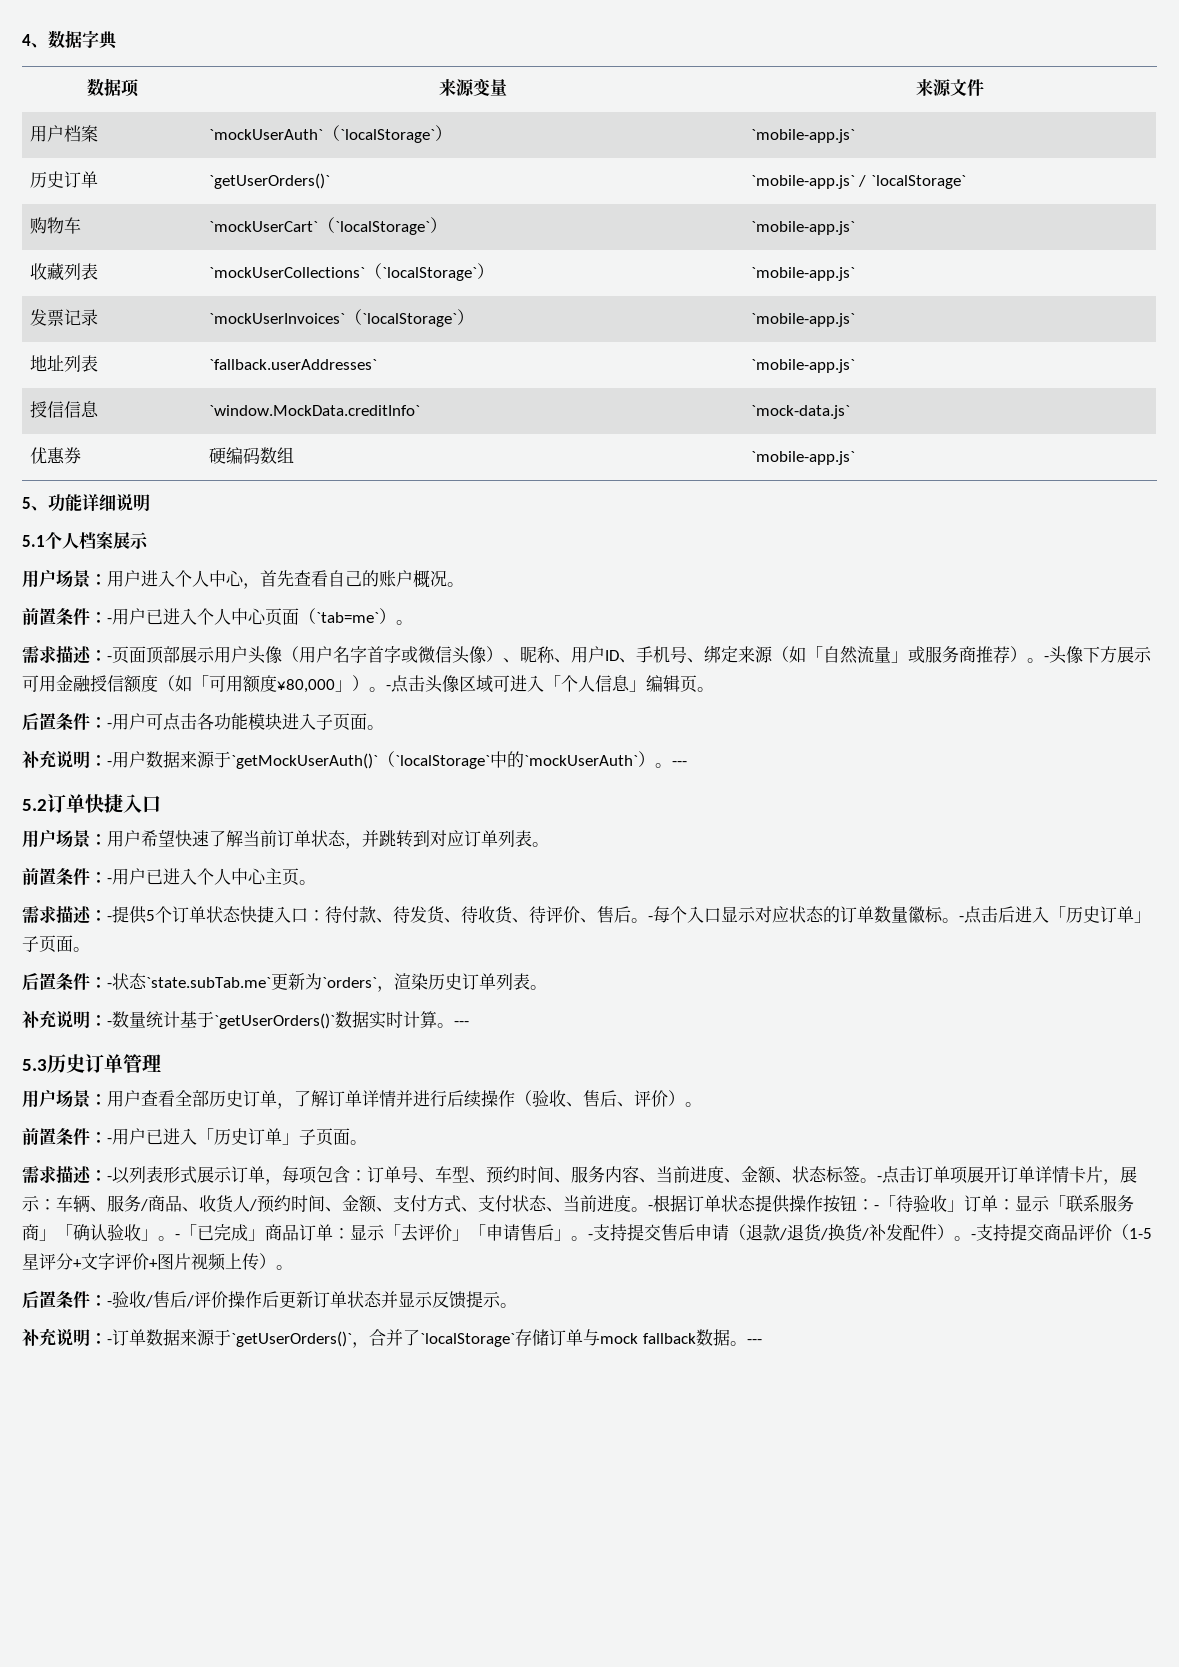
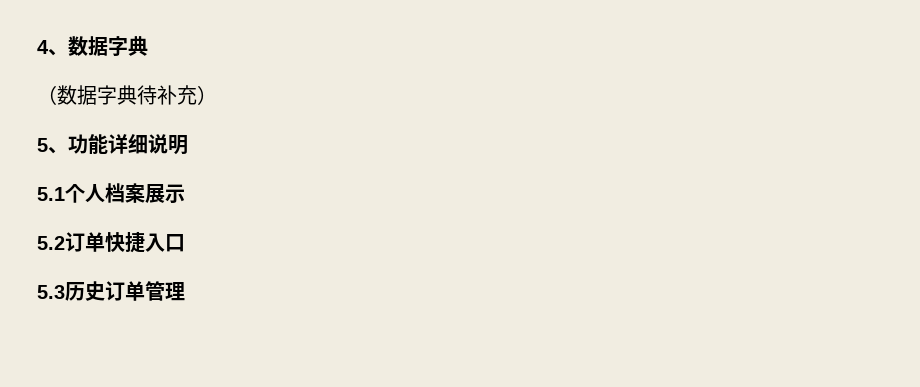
- 数据项 | 来源变量 | 来源文件
- 用户档案 | `mockUserAuth`（`localStorage`） | `mobile-app.js`
- 历史订单 | `getUserOrders()` | `mobile-app.js` / `localStorage`
- 购物车 | `mockUserCart`（`localStorage`） | `mobile-app.js`
- 收藏列表 | `mockUserCollections`（`localStorage`） | `mobile-app.js`
- 发票记录 | `mockUserInvoices`（`localStorage`） | `mobile-app.js`
- 地址列表 | `fallback.userAddresses` | `mobile-app.js`
- 授信信息 | `window.MockData.creditInfo` | `mock-data.js`
- 优惠券 | 硬编码数组 | `mobile-app.js`
+ （数据字典待补充）
- 用户场景：用户进入个人中心，首先查看自己的账户概况。
- 前置条件：-用户已进入个人中心页面（`tab=me`）。
- 需求描述：-页面顶部展示用户头像（用户名字首字或微信头像）、昵称、用户ID、手机号、绑定来源（如「自然流量」或服务商推荐）。-头像下方展示可用金融授信额度（如「可用额度¥80,000」）。-点击头像区域可进入「个人信息」编辑页。
- 后置条件：-用户可点击各功能模块进入子页面。
- 补充说明：-用户数据来源于`getMockUserAuth()`（`localStorage`中的`mockUserAuth`）。---
  5.2订单快捷入口
- 用户场景：用户希望快速了解当前订单状态，并跳转到对应订单列表。
- 前置条件：-用户已进入个人中心主页。
- 需求描述：-提供5个订单状态快捷入口：待付款、待发货、待收货、待评价、售后。-每个入口显示对应状态的订单数量徽标。-点击后进入「历史订单」子页面。
- 后置条件：-状态`state.subTab.me`更新为`orders`，渲染历史订单列表。
- 补充说明：-数量统计基于`getUserOrders()`数据实时计算。---
  5.3历史订单管理
- 用户场景：用户查看全部历史订单，了解订单详情并进行后续操作（验收、售后、评价）。
- 前置条件：-用户已进入「历史订单」子页面。
- 需求描述：-以列表形式展示订单，每项包含：订单号、车型、预约时间、服务内容、当前进度、金额、状态标签。-点击订单项展开订单详情卡片，展示：车辆、服务/商品、收货人/预约时间、金额、支付方式、支付状态、当前进度。-根据订单状态提供操作按钮：-「待验收」订单：显示「联系服务商」「确认验收」。-「已完成」商品订单：显示「去评价」「申请售后」。-支持提交售后申请（退款/退货/换货/补发配件）。-支持提交商品评价（1-5星评分+文字评价+图片视频上传）。
- 后置条件：-验收/售后/评价操作后更新订单状态并显示反馈提示。
- 补充说明：-订单数据来源于`getUserOrders()`，合并了`localStorage`存储订单与mock fallback数据。---

